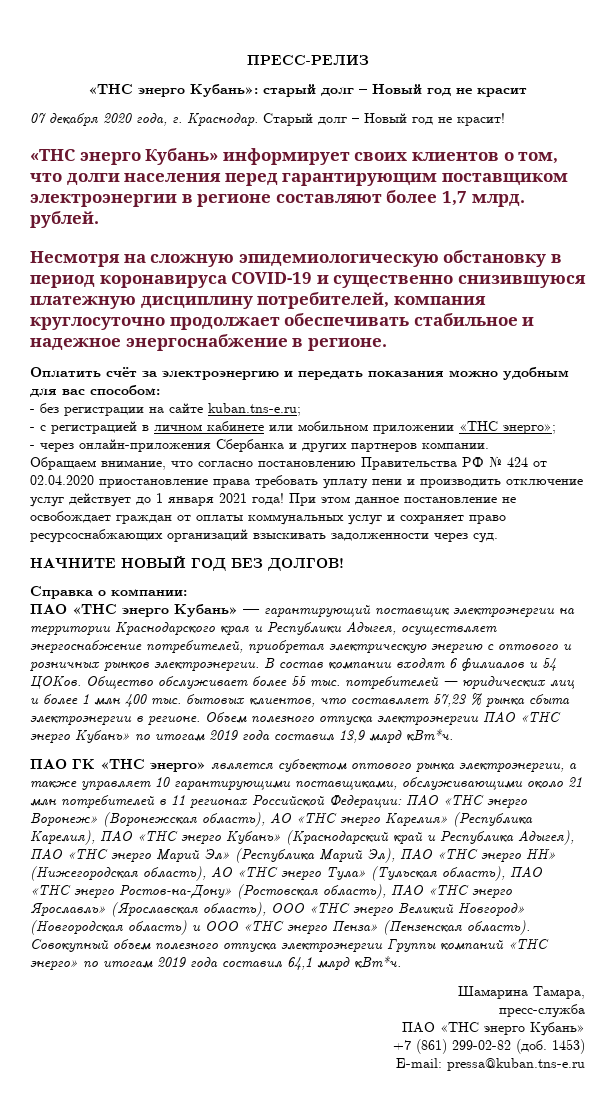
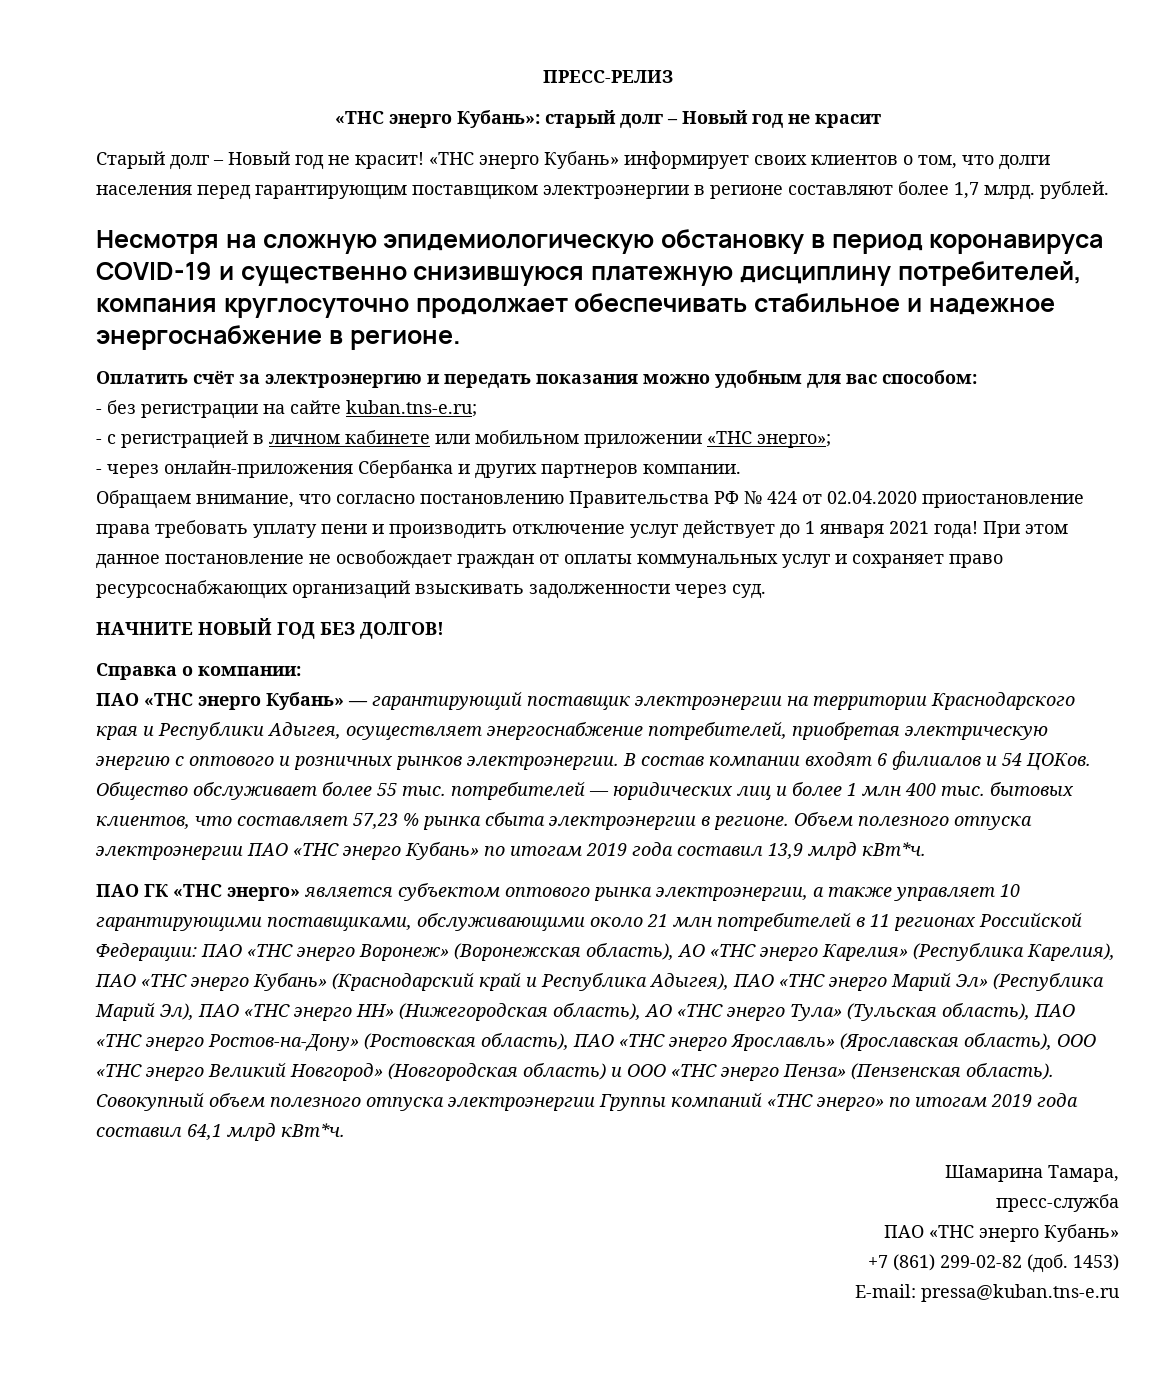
- 07 декабря 2020 года, г. Краснодар. Старый долг – Новый год не красит!
- «ТНС энерго Кубань» информирует своих клиентов о том, что долги населения перед гарантирующим поставщиком электроэнергии в регионе составляют более 1,7 млрд. рублей.
+ Старый долг – Новый год не красит! «ТНС энерго Кубань» информирует своих клиентов о том, что долги населения перед гарантирующим поставщиком электроэнергии в регионе составляют более 1,7 млрд. рублей.

